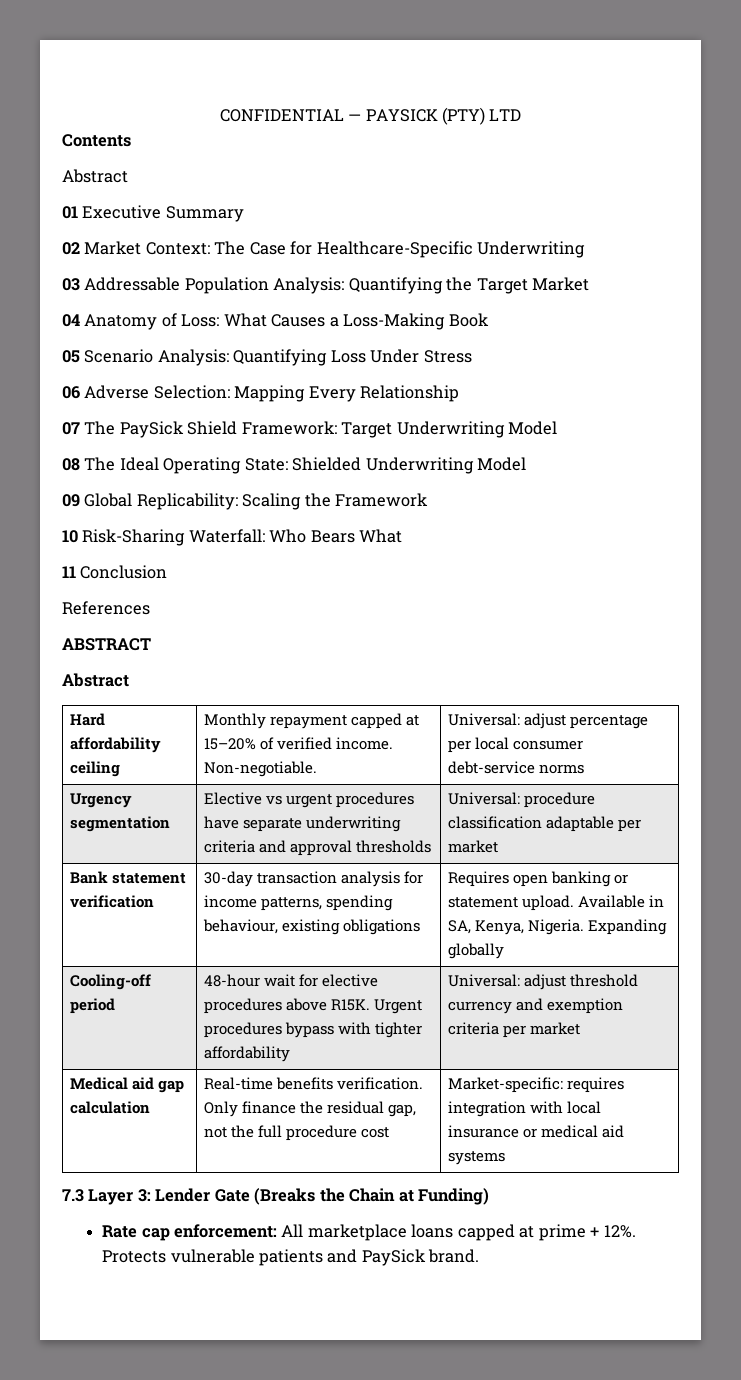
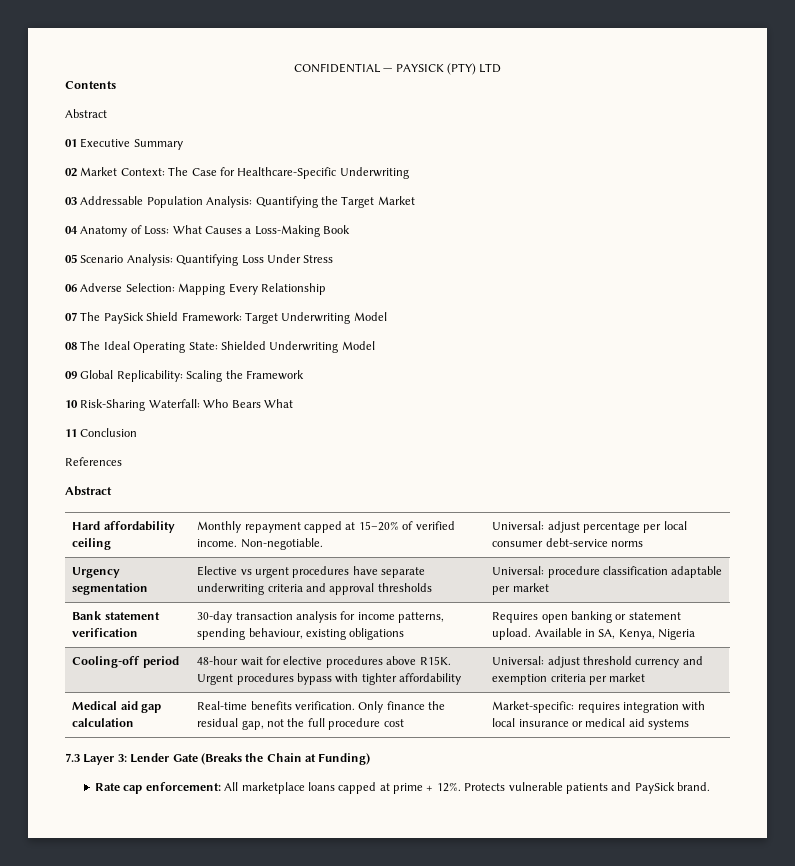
- ABSTRACT
- Bank statement verification | 30-day transaction analysis for income patterns, spending behaviour, existing obligations | Requires open banking or statement upload. Available in SA, Kenya, Nigeria. Expanding globally
+ Bank statement verification | 30-day transaction analysis for income patterns, spending behaviour, existing obligations | Requires open banking or statement upload. Available in SA, Kenya, Nigeria

